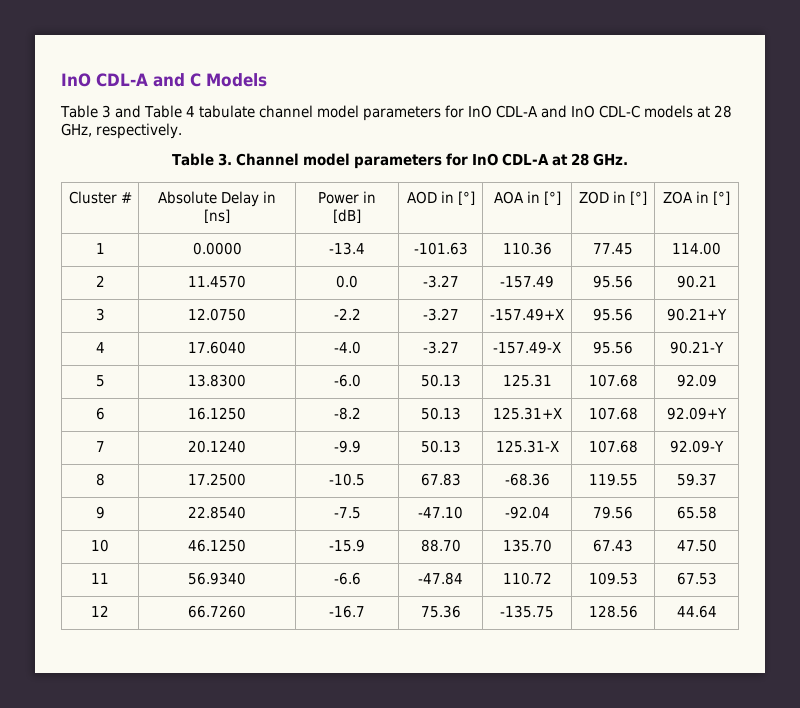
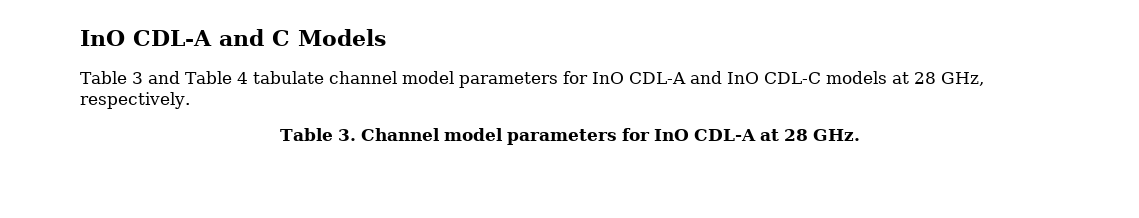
- Cluster # | Absolute Delay in [ns] | Power in [dB] | AOD in [°] | AOA in [°] | ZOD in [°] | ZOA in [°]
- 1 | 0.0000 | -13.4 | -101.63 | 110.36 | 77.45 | 114.00
- 2 | 11.4570 | 0.0 | -3.27 | -157.49 | 95.56 | 90.21
- 3 | 12.0750 | -2.2 | -3.27 | -157.49+X | 95.56 | 90.21+Y
- 4 | 17.6040 | -4.0 | -3.27 | -157.49-X | 95.56 | 90.21-Y
- 5 | 13.8300 | -6.0 | 50.13 | 125.31 | 107.68 | 92.09
- 6 | 16.1250 | -8.2 | 50.13 | 125.31+X | 107.68 | 92.09+Y
- 7 | 20.1240 | -9.9 | 50.13 | 125.31-X | 107.68 | 92.09-Y
- 8 | 17.2500 | -10.5 | 67.83 | -68.36 | 119.55 | 59.37
- 9 | 22.8540 | -7.5 | -47.10 | -92.04 | 79.56 | 65.58
- 10 | 46.1250 | -15.9 | 88.70 | 135.70 | 67.43 | 47.50
- 11 | 56.9340 | -6.6 | -47.84 | 110.72 | 109.53 | 67.53
- 12 | 66.7260 | -16.7 | 75.36 | -135.75 | 128.56 | 44.64

